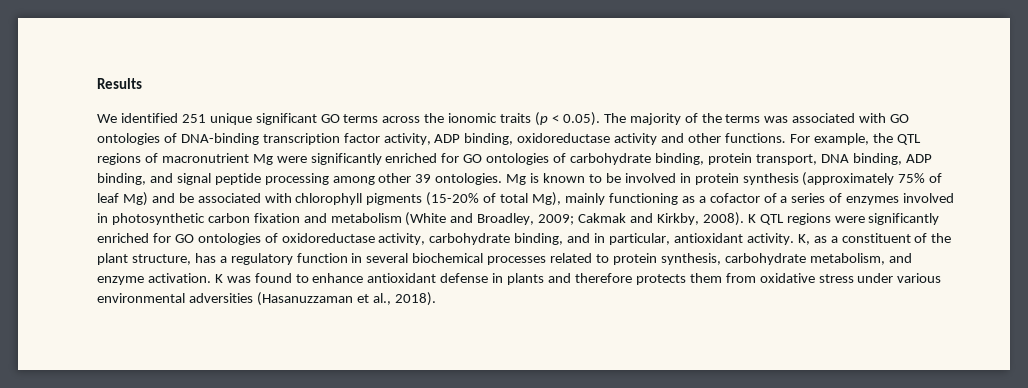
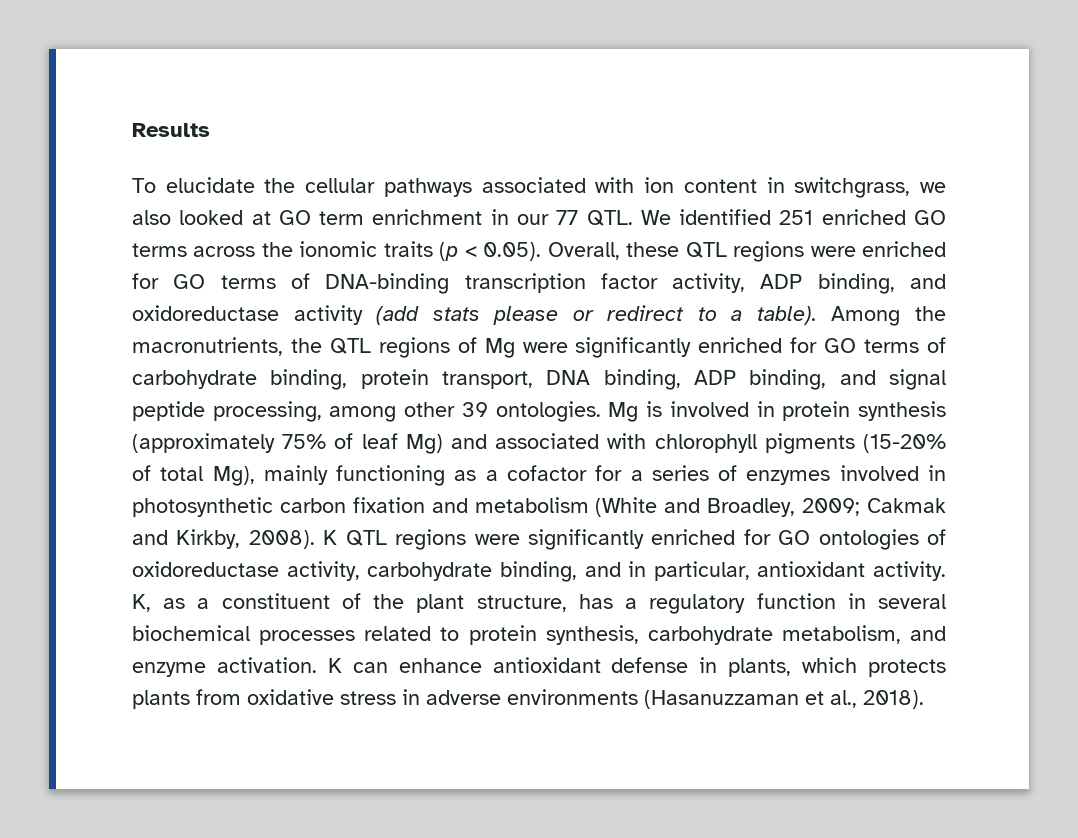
- We identified 251 unique significant GO terms across the ionomic traits (p < 0.05). The majority of the terms was associated with GO ontologies of DNA-binding transcription factor activity, ADP binding, oxidoreductase activity and other functions. For example, the QTL regions of macronutrient Mg were significantly enriched for GO ontologies of carbohydrate binding, protein transport, DNA binding, ADP binding, and signal peptide processing among other 39 ontologies.
+ To elucidate the cellular pathways associated with ion content in switchgrass, we also looked at GO term enrichment in our 77 QTL. We identified 251 enriched GO terms across the ionomic traits (p < 0.05). Overall, these QTL regions were enriched for GO terms of DNA-binding transcription factor activity, ADP binding, and oxidoreductase activity (add stats please or redirect to a table). Among the macronutrients, the QTL regions of Mg were significantly enriched for GO terms of carbohydrate binding, protein transport, DNA binding, ADP binding, and signal peptide processing, among other 39 ontologies.
- Mg is known to be involved in protein synthesis (approximately 75% of leaf Mg) and be associated with chlorophyll pigments (15-20% of total Mg), mainly functioning as a cofactor of a series of enzymes involved in photosynthetic carbon fixation and metabolism (White and Broadley, 2009; Cakmak and Kirkby, 2008).
+ Mg is involved in protein synthesis (approximately 75% of leaf Mg) and associated with chlorophyll pigments (15-20% of total Mg), mainly functioning as a cofactor for a series of enzymes involved in photosynthetic carbon fixation and metabolism (White and Broadley, 2009; Cakmak and Kirkby, 2008).
- K was found to enhance antioxidant defense in plants and therefore protects them from oxidative stress under various environmental adversities (Hasanuzzaman et al., 2018).
+ K can enhance antioxidant defense in plants, which protects plants from oxidative stress in adverse environments (Hasanuzzaman et al., 2018).

